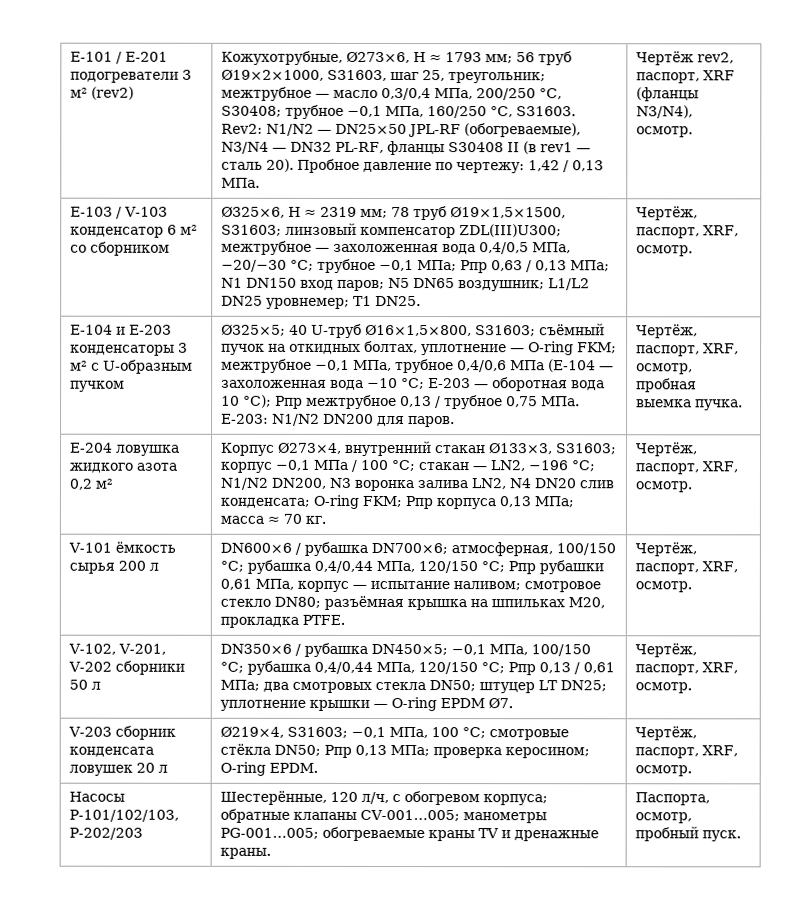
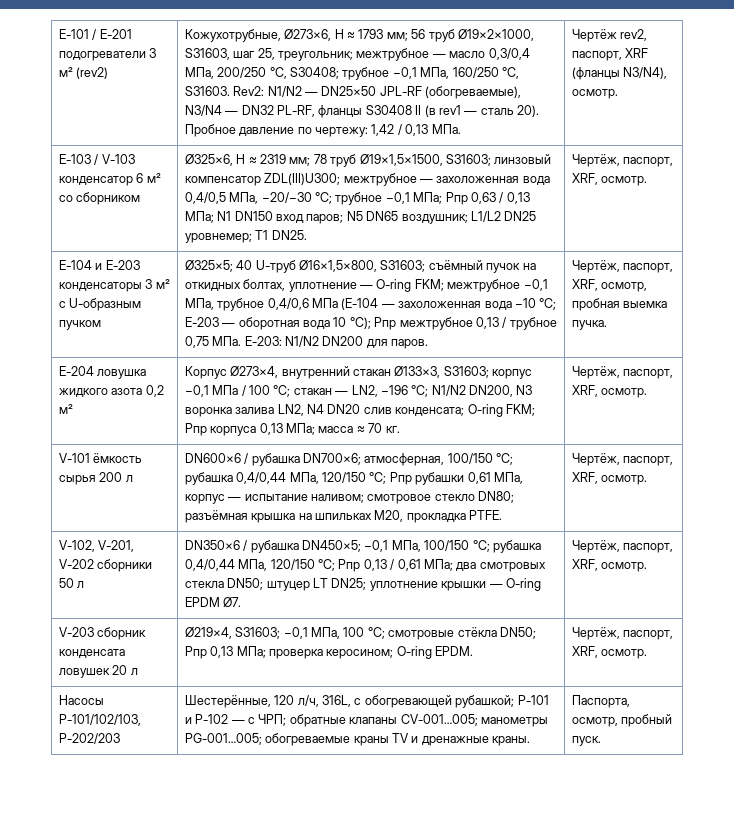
- Насосы P-101/102/103, P-202/203 | Шестерённые, 120 л/ч, с обогревом корпуса; обратные клапаны CV-001…005; манометры PG-001…005; обогреваемые краны TV и дренажные краны. | Паспорта, осмотр, пробный пуск.
+ Насосы P-101/102/103, P-202/203 | Шестерённые, 120 л/ч, 316L, с обогревающей рубашкой; P-101 и P-102 — с ЧРП; обратные клапаны CV-001…005; манометры PG-001…005; обогреваемые краны TV и дренажные краны. | Паспорта, осмотр, пробный пуск.

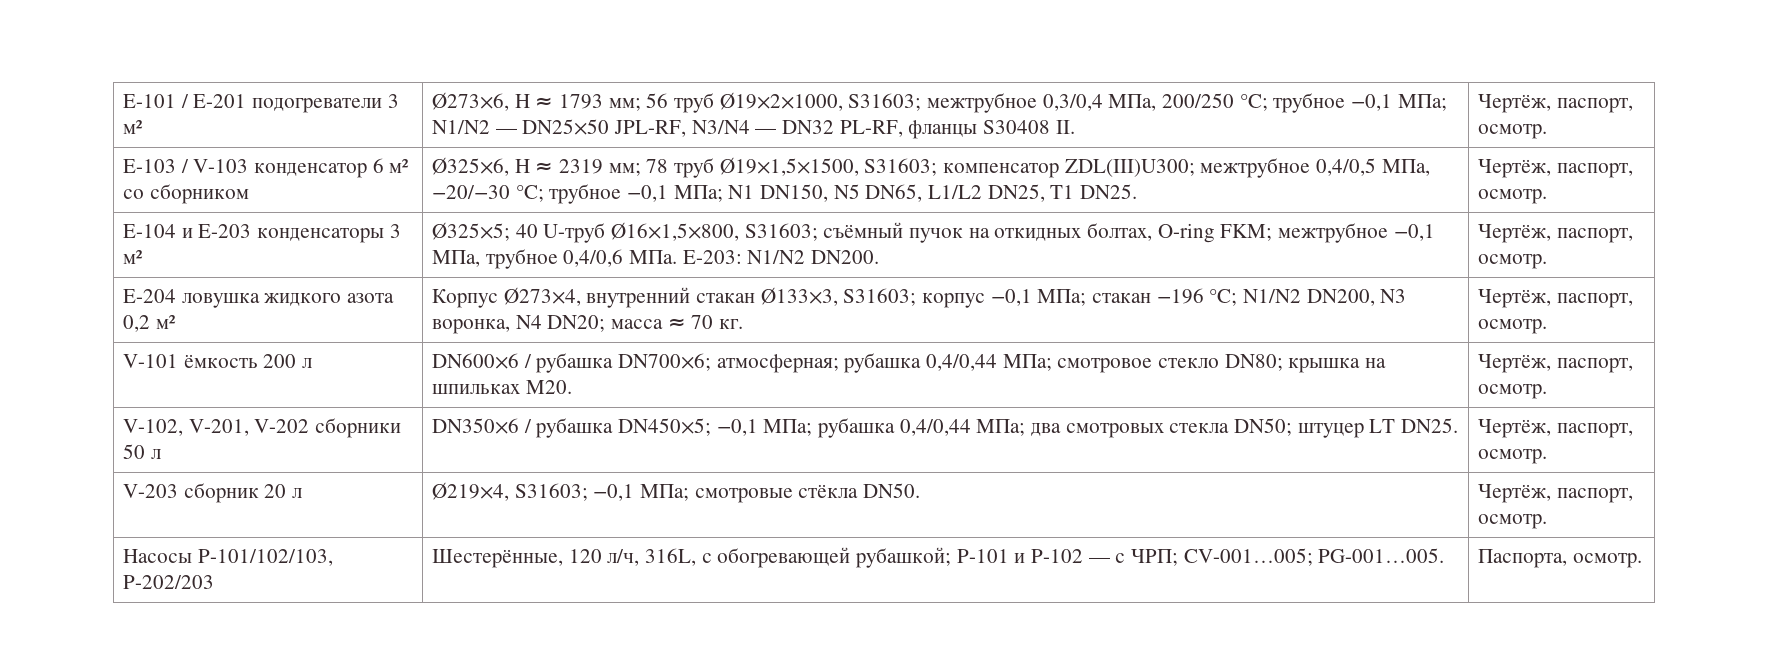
- E-101 / E-201 подогреватели 3 м² (rev2) | Кожухотрубные, Ø273×6, H ≈ 1793 мм; 56 труб Ø19×2×1000, S31603, шаг 25, треугольник; межтрубное — масло 0,3/0,4 МПа, 200/250 °C, S30408; трубное −0,1 МПа, 160/250 °C, S31603. Rev2: N1/N2 — DN25×50 JPL-RF (обогреваемые), N3/N4 — DN32 PL-RF, фланцы S30408 II (в rev1 — сталь 20). Пробное давление по чертежу: 1,42 / 0,13 МПа. | Чертёж rev2, паспорт, XRF (фланцы N3/N4), осмотр.
+ E-101 / E-201 подогреватели 3 м² | Ø273×6, H ≈ 1793 мм; 56 труб Ø19×2×1000, S31603; межтрубное 0,3/0,4 МПа, 200/250 °C; трубное −0,1 МПа; N1/N2 — DN25×50 JPL-RF, N3/N4 — DN32 PL-RF, фланцы S30408 II. | Чертёж, паспорт, осмотр.
- Ø325×6, H ≈ 2319 мм; 78 труб Ø19×1,5×1500, S31603; линзовый компенсатор ZDL(III)U300; межтрубное — захоложенная вода 0,4/0,5 МПа, −20/−30 °C; трубное −0,1 МПа; Pпр 0,63 / 0,13 МПа; N1 DN150 вход паров; N5 DN65 воздушник; L1/L2 DN25 уровнемер; T1 DN25. | Чертёж, паспорт, XRF, осмотр.
+ Ø325×6, H ≈ 2319 мм; 78 труб Ø19×1,5×1500, S31603; компенсатор ZDL(III)U300; межтрубное 0,4/0,5 МПа, −20/−30 °C; трубное −0,1 МПа; N1 DN150, N5 DN65, L1/L2 DN25, T1 DN25. | Чертёж, паспорт, осмотр.
- E-104 и E-203 конденсаторы 3 м² с U-образным пучком
+ E-104 и E-203 конденсаторы 3 м²
- Ø325×5; 40 U-труб Ø16×1,5×800, S31603; съёмный пучок на откидных болтах, уплотнение — O-ring FKM; межтрубное −0,1 МПа, трубное 0,4/0,6 МПа (E-104 — захоложенная вода −10 °C; E-203 — оборотная вода 10 °C); Pпр межтрубное 0,13 / трубное 0,75 МПа. E-203: N1/N2 DN200 для паров. | Чертёж, паспорт, XRF, осмотр, пробная выемка пучка.
+ Ø325×5; 40 U-труб Ø16×1,5×800, S31603; съёмный пучок на откидных болтах, O-ring FKM; межтрубное −0,1 МПа, трубное 0,4/0,6 МПа. E-203: N1/N2 DN200. | Чертёж, паспорт, осмотр.
- Корпус Ø273×4, внутренний стакан Ø133×3, S31603; корпус −0,1 МПа / 100 °C; стакан — LN2, −196 °C; N1/N2 DN200, N3 воронка залива LN2, N4 DN20 слив конденсата; O-ring FKM; Pпр корпуса 0,13 МПа; масса ≈ 70 кг. | Чертёж, паспорт, XRF, осмотр.
+ Корпус Ø273×4, внутренний стакан Ø133×3, S31603; корпус −0,1 МПа; стакан −196 °C; N1/N2 DN200, N3 воронка, N4 DN20; масса ≈ 70 кг. | Чертёж, паспорт, осмотр.
- V-101 ёмкость сырья 200 л | DN600×6 / рубашка DN700×6; атмосферная, 100/150 °C; рубашка 0,4/0,44 МПа, 120/150 °C; Pпр рубашки 0,61 МПа, корпус — испытание наливом; смотровое стекло DN80; разъёмная крышка на шпильках M20, прокладка PTFE. | Чертёж, паспорт, XRF, осмотр.
+ V-101 ёмкость 200 л | DN600×6 / рубашка DN700×6; атмосферная; рубашка 0,4/0,44 МПа; смотровое стекло DN80; крышка на шпильках M20. | Чертёж, паспорт, осмотр.
- DN350×6 / рубашка DN450×5; −0,1 МПа, 100/150 °C; рубашка 0,4/0,44 МПа, 120/150 °C; Pпр 0,13 / 0,61 МПа; два смотровых стекла DN50; штуцер LT DN25; уплотнение крышки — O-ring EPDM Ø7. | Чертёж, паспорт, XRF, осмотр.
+ DN350×6 / рубашка DN450×5; −0,1 МПа; рубашка 0,4/0,44 МПа; два смотровых стекла DN50; штуцер LT DN25. | Чертёж, паспорт, осмотр.
- V-203 сборник конденсата ловушек 20 л | Ø219×4, S31603; −0,1 МПа, 100 °C; смотровые стёкла DN50; Pпр 0,13 МПа; проверка керосином; O-ring EPDM. | Чертёж, паспорт, XRF, осмотр.
+ V-203 сборник 20 л | Ø219×4, S31603; −0,1 МПа; смотровые стёкла DN50. | Чертёж, паспорт, осмотр.
- Насосы P-101/102/103, P-202/203 | Шестерённые, 120 л/ч, 316L, с обогревающей рубашкой; P-101 и P-102 — с ЧРП; обратные клапаны CV-001…005; манометры PG-001…005; обогреваемые краны TV и дренажные краны. | Паспорта, осмотр, пробный пуск.
+ Насосы P-101/102/103, P-202/203 | Шестерённые, 120 л/ч, 316L, с обогревающей рубашкой; P-101 и P-102 — с ЧРП; CV-001…005; PG-001…005. | Паспорта, осмотр.

